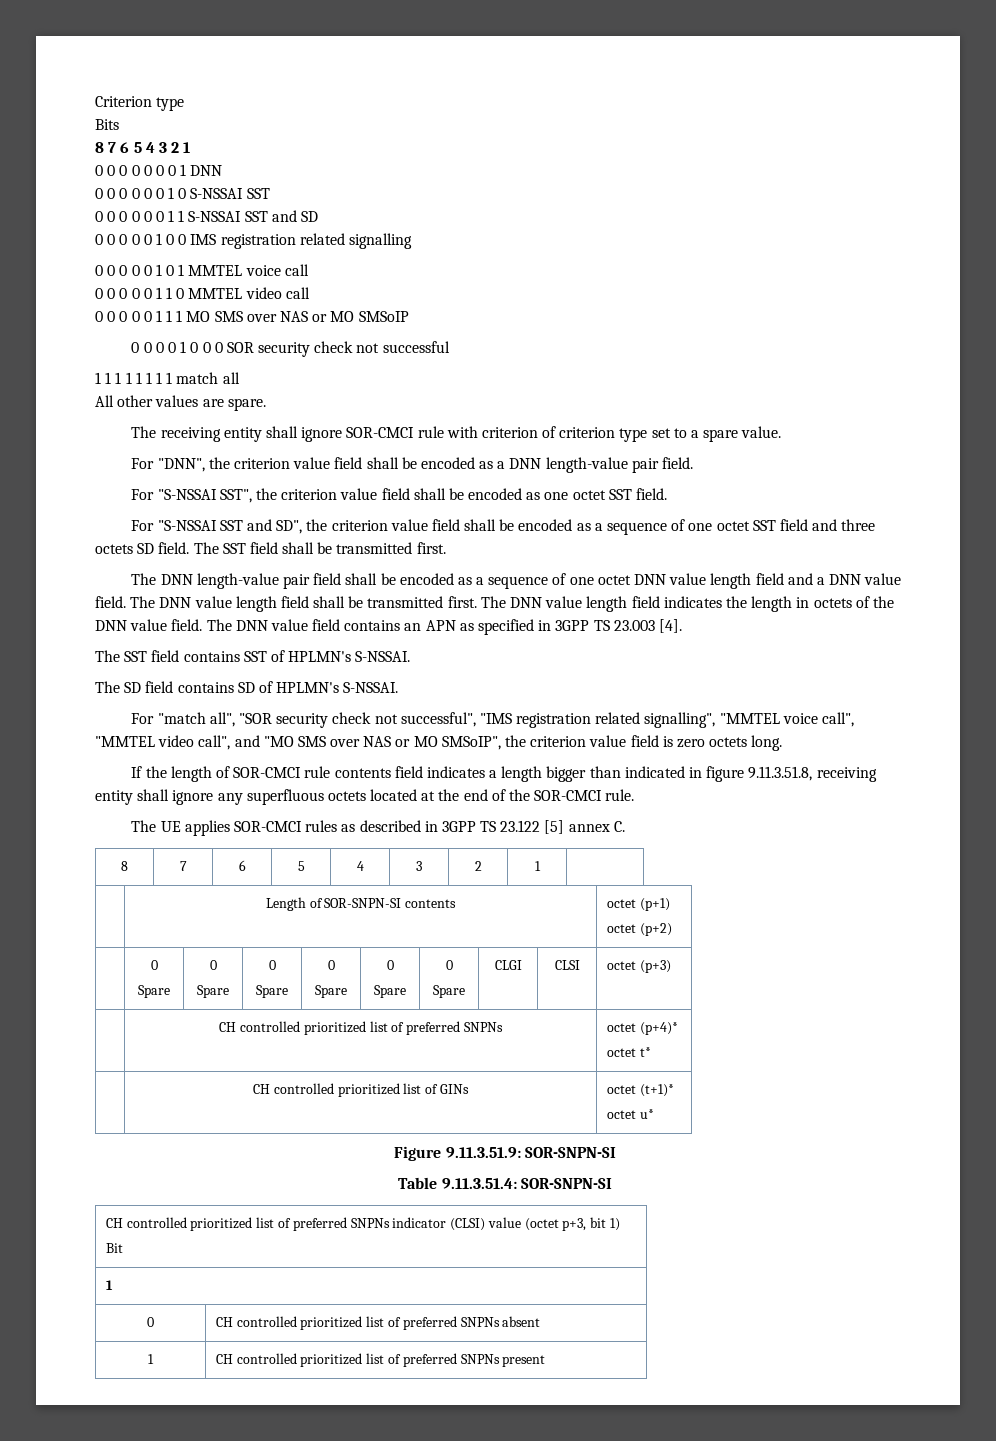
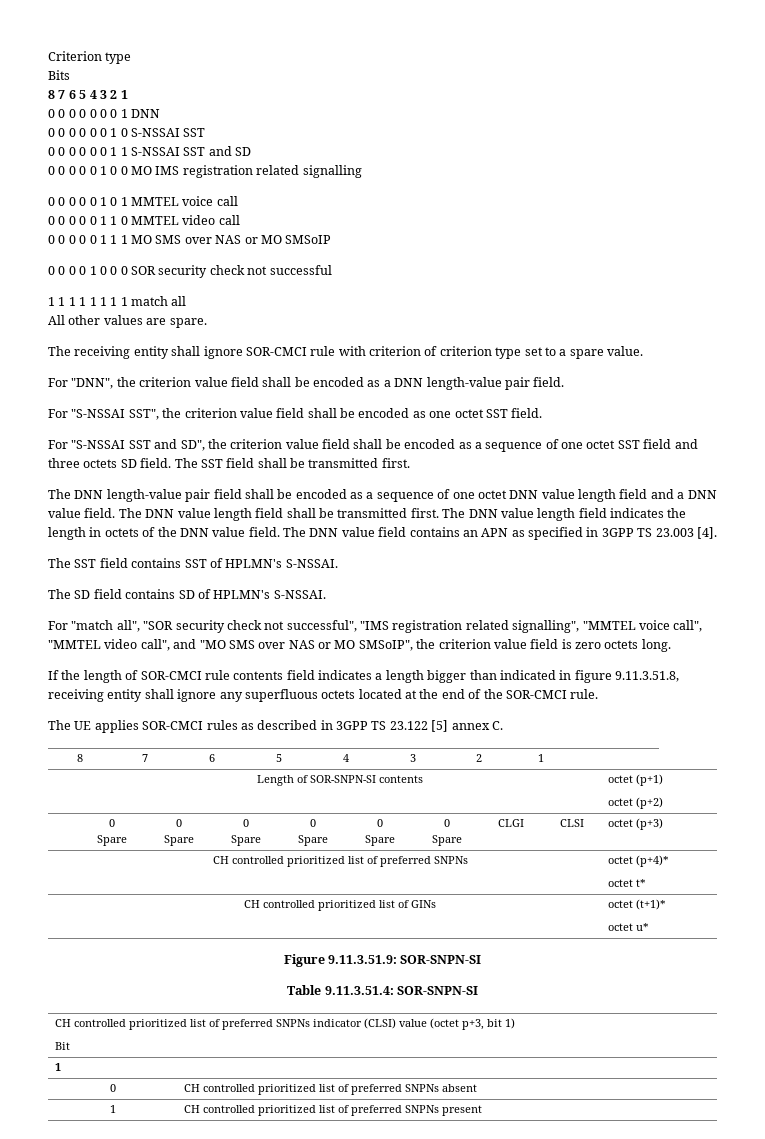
- 0 0 0 0 0 1 0 0 IMS registration related signalling
+ 0 0 0 0 0 1 0 0 MO IMS registration related signalling

